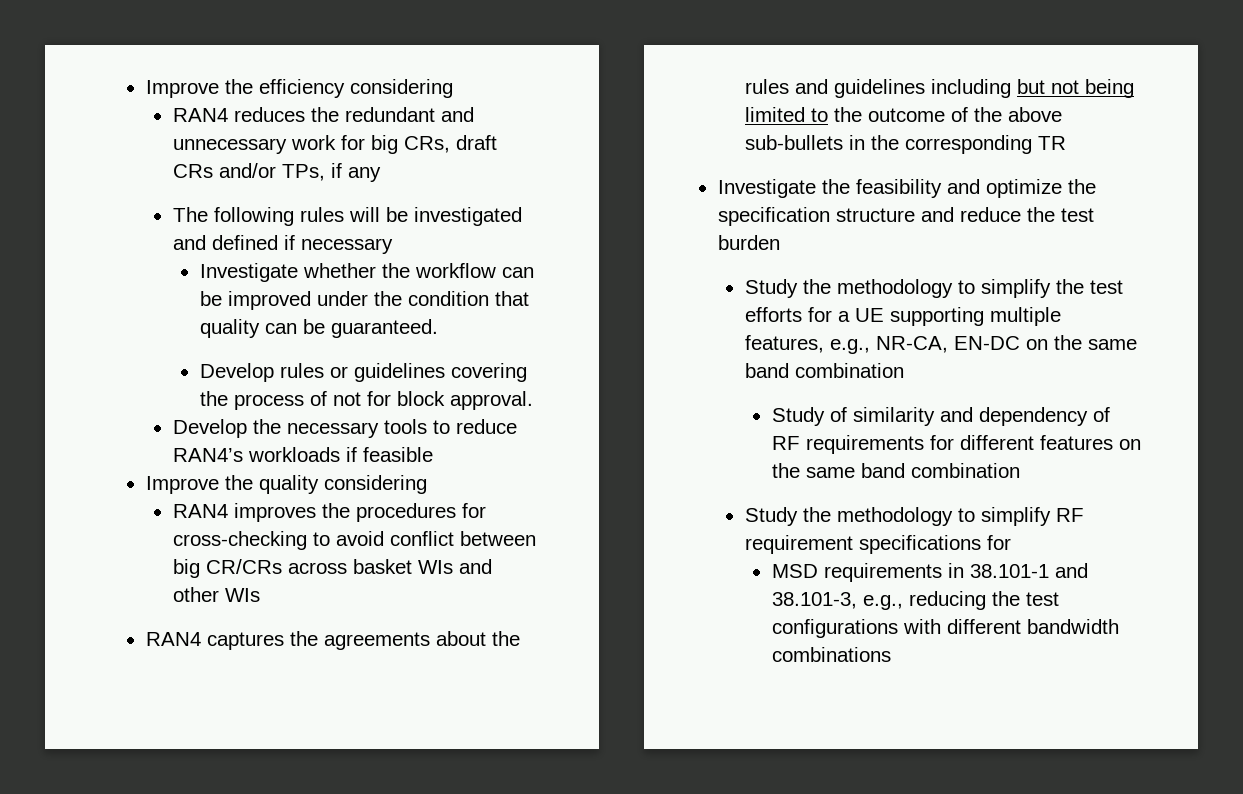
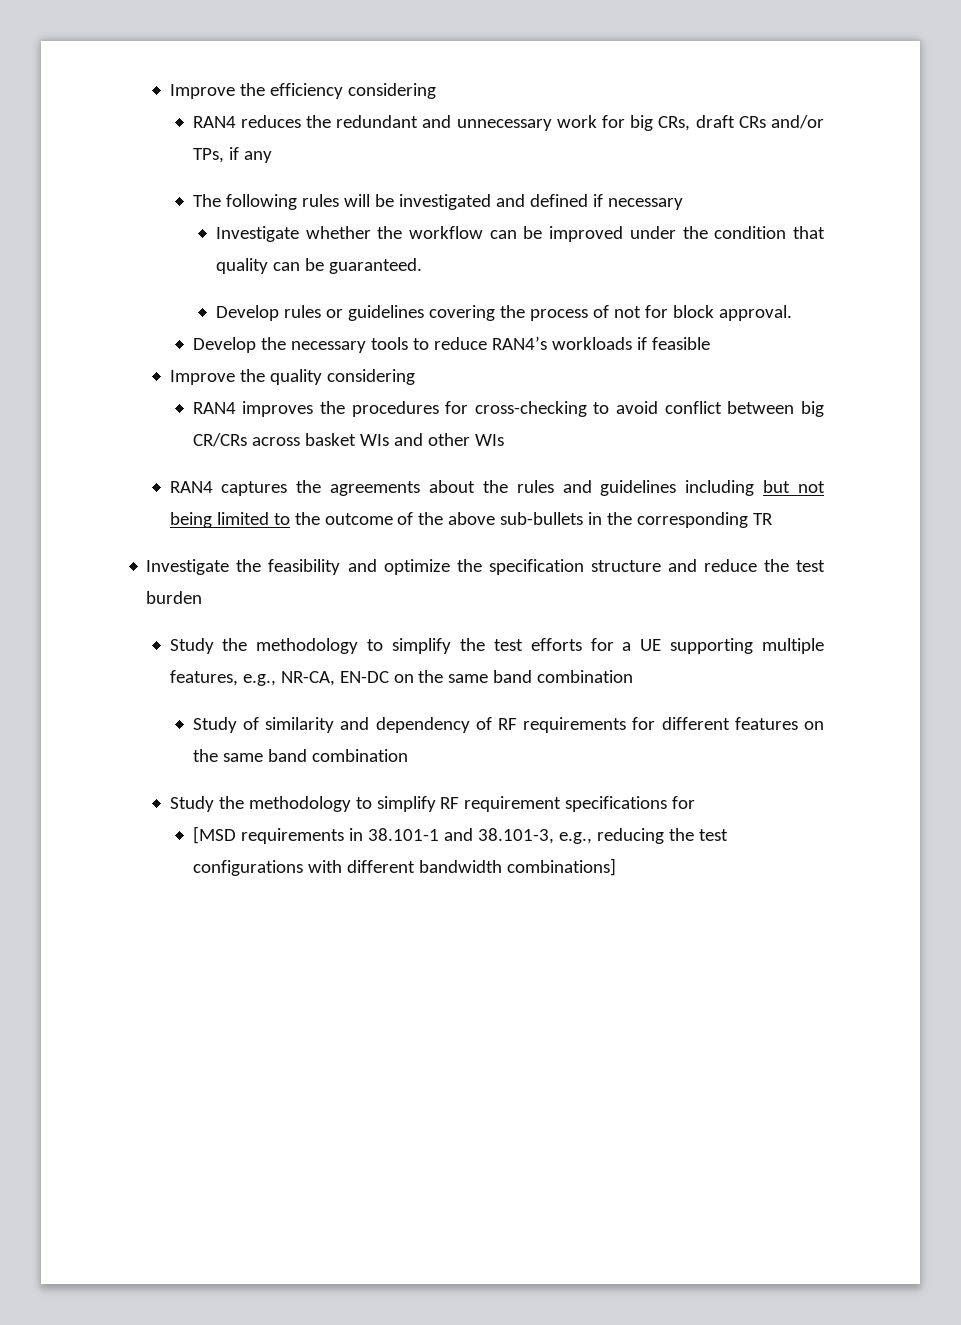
- MSD requirements in 38.101-1 and 38.101-3, e.g., reducing the test configurations with different bandwidth combinations
+ [MSD requirements in 38.101-1 and 38.101-3, e.g., reducing the test configurations with different bandwidth combinations]

